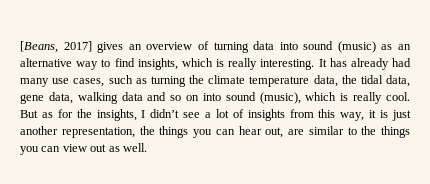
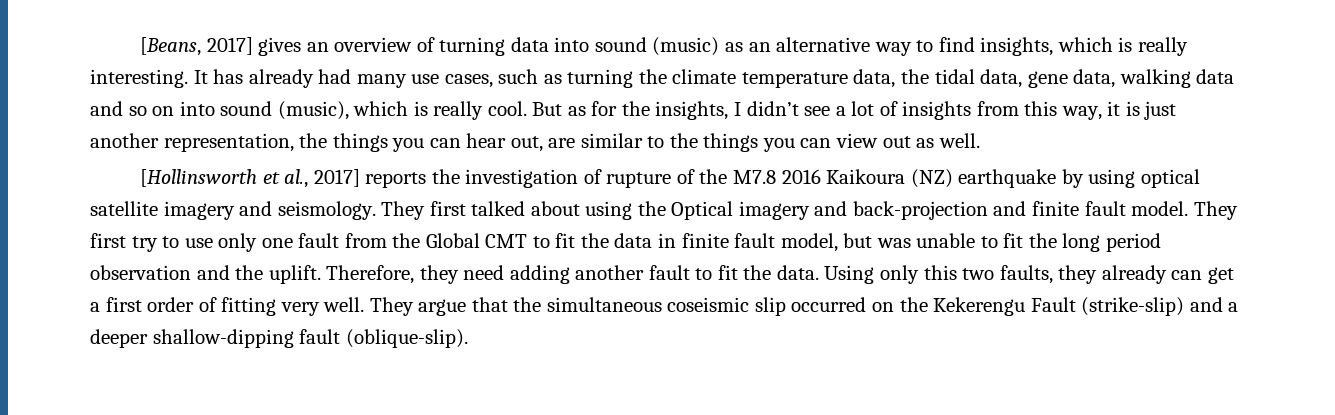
+ [Hollinsworth et al., 2017] reports the investigation of rupture of the M7.8 2016 Kaikoura (NZ) earthquake by using optical satellite imagery and seismology. They first talked about using the Optical imagery and back-projection and finite fault model. They first try to use only one fault from the Global CMT to fit the data in finite fault model, but was unable to fit the long period observation and the uplift. Therefore, they need adding another fault to fit the data. Using only this two faults, they already can get a first order of fitting very well. They argue that the simultaneous coseismic slip occurred on the Kekerengu Fault (strike-slip) and a deeper shallow-dipping fault (oblique-slip).

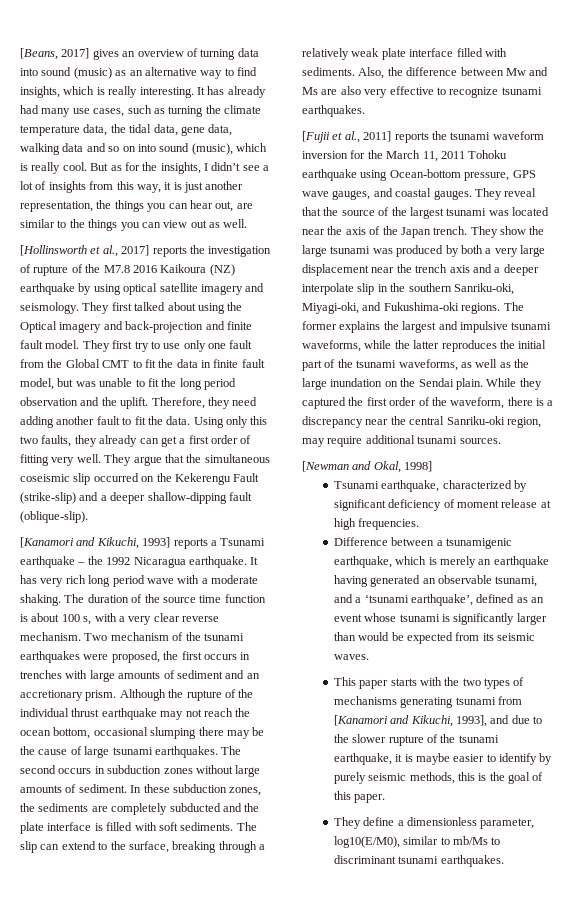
+ [Kanamori and Kikuchi, 1993] reports a Tsunami earthquake – the 1992 Nicaragua earthquake. It has very rich long period wave with a moderate shaking. The duration of the source time function is about 100 s, with a very clear reverse mechanism. Two mechanism of the tsunami earthquakes were proposed, the first occurs in trenches with large amounts of sediment and an accretionary prism. Although the rupture of the individual thrust earthquake may not reach the ocean bottom, occasional slumping there may be the cause of large tsunami earthquakes. The second occurs in subduction zones without large amounts of sediment. In these subduction zones, the sediments are completely subducted and the plate interface is filled with soft sediments. The slip can extend to the surface, breaking through a relatively weak plate interface filled with sediments. Also, the difference between Mw and Ms are also very effective to recognize tsunami earthquakes.
+ [Fujii et al., 2011] reports the tsunami waveform inversion for the March 11, 2011 Tohoku earthquake using Ocean-bottom pressure, GPS wave gauges, and coastal gauges. They reveal that the source of the largest tsunami was located near the axis of the Japan trench. They show the large tsunami was produced by both a very large displacement near the trench axis and a deeper interpolate slip in the southern Sanriku-oki, Miyagi-oki, and Fukushima-oki regions. The former explains the largest and impulsive tsunami waveforms, while the latter reproduces the initial part of the tsunami waveforms, as well as the large inundation on the Sendai plain. While they captured the first order of the waveform, there is a discrepancy near the central Sanriku-oki region, may require additional tsunami sources.
+ [Newman and Okal, 1998]
+ Tsunami earthquake, characterized by significant deficiency of moment release at high frequencies.
+ Difference between a tsunamigenic earthquake, which is merely an earthquake having generated an observable tsunami, and a ‘tsunami earthquake’, defined as an event whose tsunami is significantly larger than would be expected from its seismic waves.
+ This paper starts with the two types of mechanisms generating tsunami from [Kanamori and Kikuchi, 1993], and due to the slower rupture of the tsunami earthquake, it is maybe easier to identify by purely seismic methods, this is the goal of this paper.
+ They define a dimensionless parameter, log10(E/M0), similar to mb/Ms to discriminant tsunami earthquakes.

